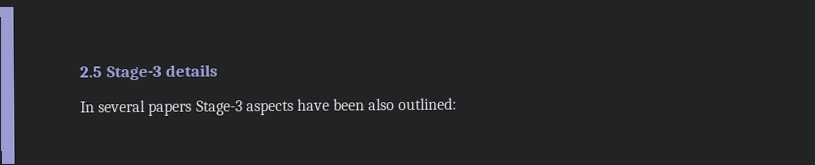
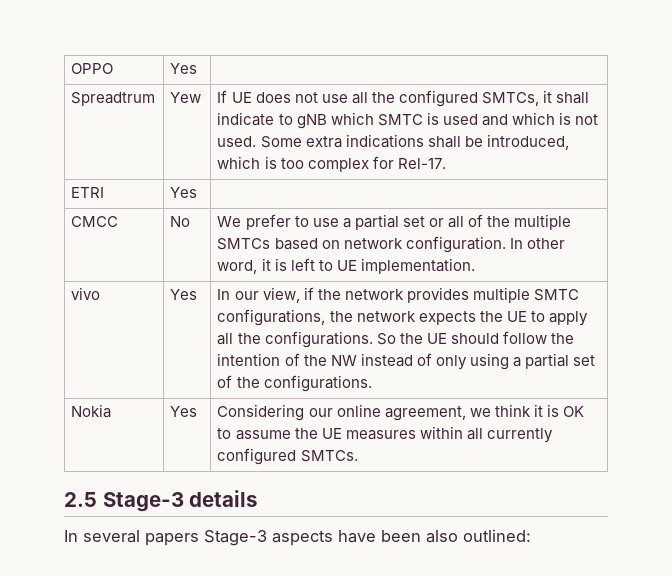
+ OPPO | Yes |
+ Spreadtrum | Yew | If UE does not use all the configured SMTCs, it shall indicate to gNB which SMTC is used and which is not used. Some extra indications shall be introduced, which is too complex for Rel-17.
+ ETRI | Yes |
+ CMCC | No | We prefer to use a partial set or all of the multiple SMTCs based on network configuration. In other word, it is left to UE implementation.
+ vivo | Yes | In our view, if the network provides multiple SMTC configurations, the network expects the UE to apply all the configurations. So the UE should follow the intention of the NW instead of only using a partial set of the configurations.
+ Nokia | Yes | Considering our online agreement, we think it is OK to assume the UE measures within all currently configured SMTCs.

